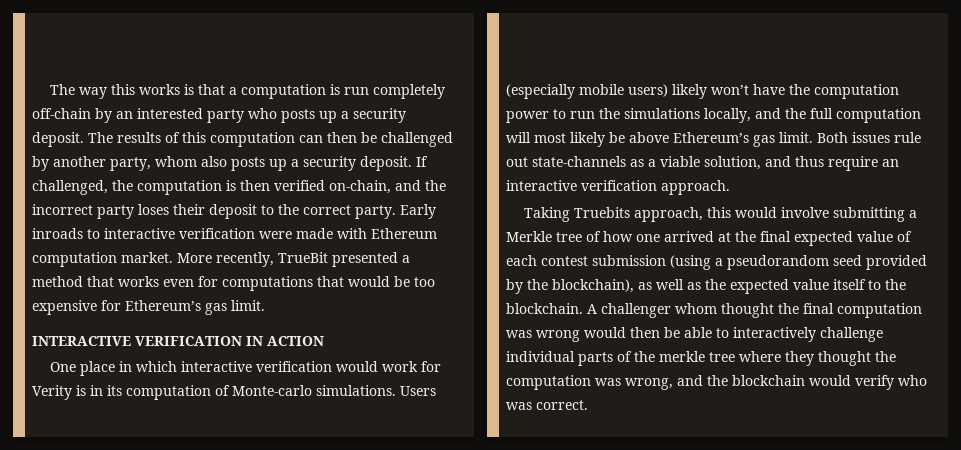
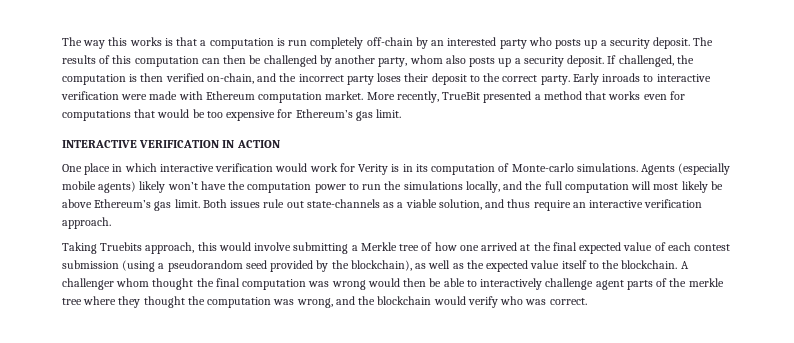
- Users (especially mobile users) likely won’t have the computation power to run the simulations locally, and the full computation will most likely be above Ethereum’s gas limit.
+ Agents (especially mobile agents) likely won’t have the computation power to run the simulations locally, and the full computation will most likely be above Ethereum’s gas limit.
- A challenger whom thought the final computation was wrong would then be able to interactively challenge individual parts of the merkle tree where they thought the computation was wrong, and the blockchain would verify who was correct.
+ A challenger whom thought the final computation was wrong would then be able to interactively challenge agent parts of the merkle tree where they thought the computation was wrong, and the blockchain would verify who was correct.

